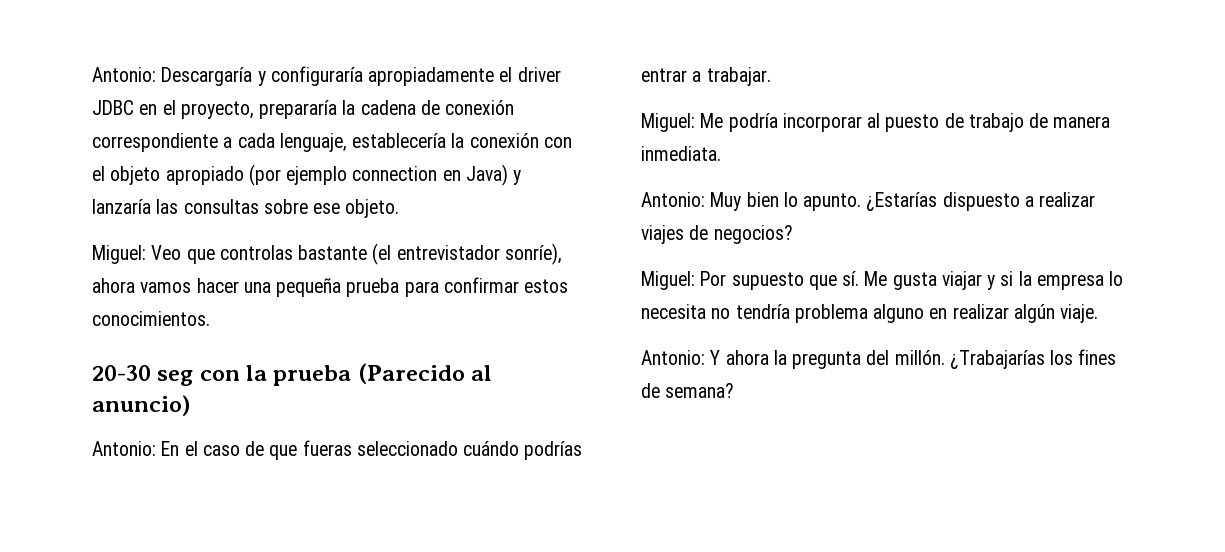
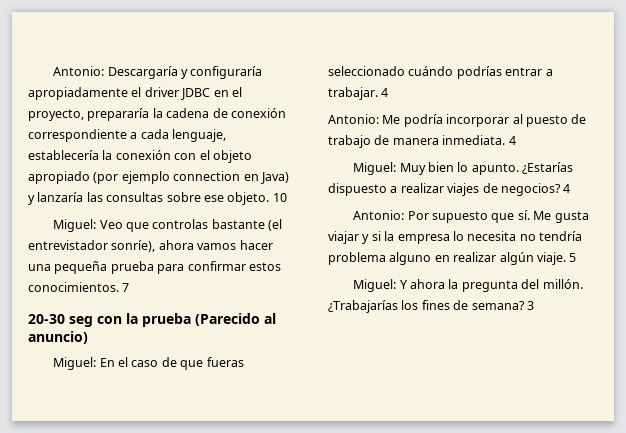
+ 10
+ 7
- Antonio: En el caso de que fueras seleccionado cuándo podrías entrar a trabajar.
- Miguel: Me podría incorporar al puesto de trabajo de manera inmediata.
- Antonio: Muy bien lo apunto.
+ Miguel: En el caso de que fueras seleccionado cuándo podrías entrar a trabajar. 4
+ Antonio: Me podría incorporar al puesto de trabajo de manera inmediata. 4
+ Miguel: Muy bien lo apunto.
- ¿Estarías dispuesto a realizar viajes de negocios?
- Miguel: Por supuesto que sí.
+ ¿Estarías dispuesto a realizar viajes de negocios? 4
+ Antonio: Por supuesto que sí.
- Me gusta viajar y si la empresa lo necesita no tendría problema alguno en realizar algún viaje.
- Antonio: Y ahora la pregunta del millón.
+ Me gusta viajar y si la empresa lo necesita no tendría problema alguno en realizar algún viaje. 5
+ Miguel: Y ahora la pregunta del millón.
+ 3

